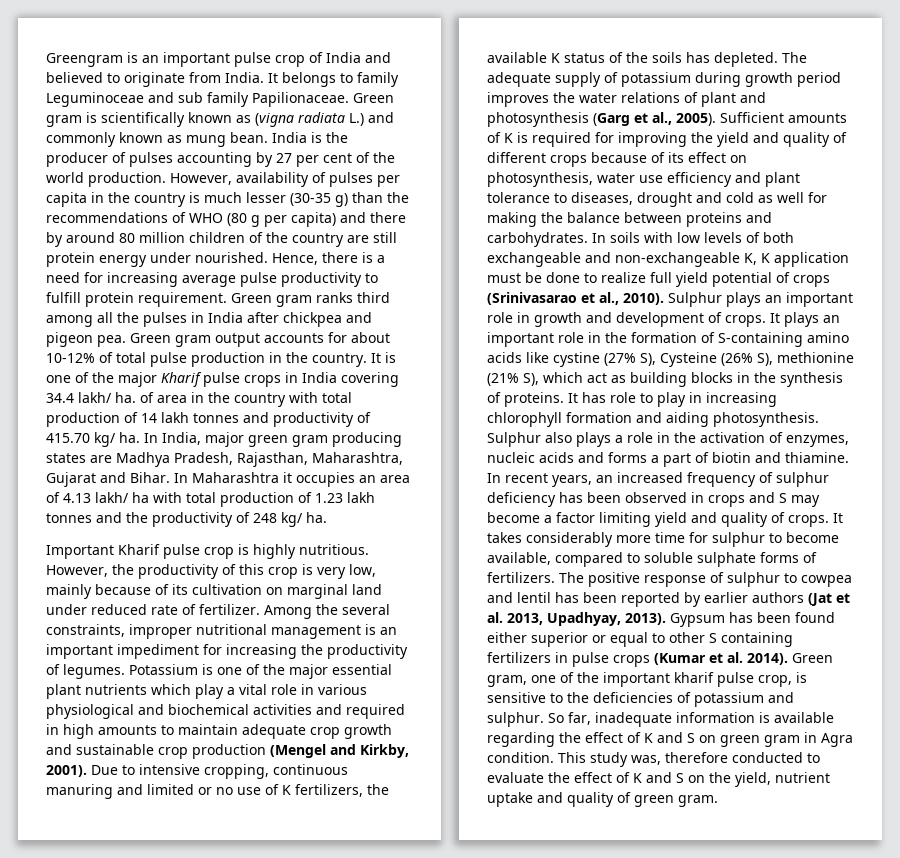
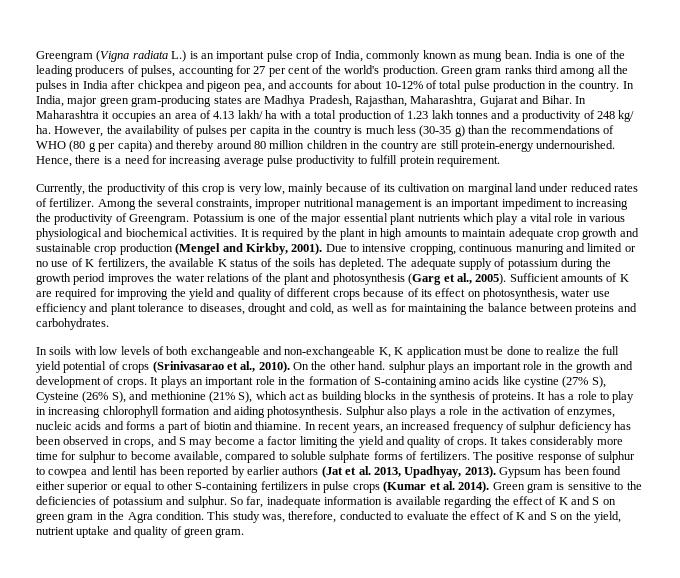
- Greengram is an important pulse crop of India and believed to originate from India. It belongs to family Leguminoceae and sub family Papilionaceae. Green gram is scientifically known as (vigna radiata L.) and commonly known as mung bean.
+ Greengram (Vigna radiata L.) is an important pulse crop of India, commonly known as mung bean.
- India is the producer of pulses accounting by 27 per cent of the world production. However, availability of pulses per capita in the country is much lesser (30-35 g) than the recommendations of WHO (80 g per capita) and there by around 80 million children of the country are still protein energy under nourished. Hence, there is a need for increasing average pulse productivity to fulfill protein requirement.
+ India is one of the leading producers of pulses, accounting for 27 per cent of the world's production.
- Green gram ranks third among all the pulses in India after chickpea and pigeon pea. Green gram output accounts for about 10-12% of total pulse production in the country.
+ Green gram ranks third among all the pulses in India after chickpea and pigeon pea, and accounts for about 10-12% of total pulse production in the country.
- It is one of the major Kharif pulse crops in India covering 34.4 lakh/ ha. of area in the country with total production of 14 lakh tonnes and productivity of 415.70 kg/ ha.
- In India, major green gram producing states are Madhya Pradesh, Rajasthan, Maharashtra, Gujarat and Bihar.
+ In India, major green gram-producing states are Madhya Pradesh, Rajasthan, Maharashtra, Gujarat and Bihar.
- In Maharashtra it occupies an area of 4.13 lakh/ ha with total production of 1.23 lakh tonnes and the productivity of 248 kg/ ha.
- Important Kharif pulse crop is highly nutritious. However, the productivity of this crop is very low, mainly because of its cultivation on marginal land under reduced rate of fertilizer.
+ In Maharashtra it occupies an area of 4.13 lakh/ ha with a total production of 1.23 lakh tonnes and a productivity of 248 kg/ ha. However, the availability of pulses per capita in the country is much less (30-35 g) than the recommendations of WHO (80 g per capita) and thereby around 80 million children in the country are still protein-energy undernourished. Hence, there is a need for increasing average pulse productivity to fulfill protein requirement.
+ Currently, the productivity of this crop is very low, mainly because of its cultivation on marginal land under reduced rates of fertilizer.
- Among the several constraints, improper nutritional management is an important impediment for increasing the productivity of legumes.
+ Among the several constraints, improper nutritional management is an important impediment to increasing the productivity of Greengram.
- Potassium is one of the major essential plant nutrients which play a vital role in various physiological and biochemical activities and required in high amounts to maintain adequate crop growth and sustainable crop production (Mengel and Kirkby, 2001).
+ Potassium is one of the major essential plant nutrients which play a vital role in various physiological and biochemical activities. It is required by the plant in high amounts to maintain adequate crop growth and sustainable crop production (Mengel and Kirkby, 2001).
- The adequate supply of potassium during growth period improves the water relations of plant and photosynthesis (Garg et al., 2005).
+ The adequate supply of potassium during the growth period improves the water relations of the plant and photosynthesis (Garg et al., 2005).
- Sufficient amounts of K is required for improving the yield and quality of different crops because of its effect on photosynthesis, water use efficiency and plant tolerance to diseases, drought and cold as well for making the balance between proteins and carbohydrates. In soils with low levels of both exchangeable and non-exchangeable K, K application must be done to realize full yield potential of crops (Srinivasarao et al., 2010).
+ Sufficient amounts of K are required for improving the yield and quality of different crops because of its effect on photosynthesis, water use efficiency and plant tolerance to diseases, drought and cold, as well as for maintaining the balance between proteins and carbohydrates.
+ In soils with low levels of both exchangeable and non-exchangeable K, K application must be done to realize the full yield potential of crops (Srinivasarao et al., 2010).
- Sulphur plays an important role in growth and development of crops.
+ On the other hand. sulphur plays an important role in the growth and development of crops.
- It plays an important role in the formation of S-containing amino acids like cystine (27% S), Cysteine (26% S), methionine (21% S), which act as building blocks in the synthesis of proteins.
+ It plays an important role in the formation of S-containing amino acids like cystine (27% S), Cysteine (26% S), and methionine (21% S), which act as building blocks in the synthesis of proteins.
- It has role to play in increasing chlorophyll formation and aiding photosynthesis.
+ It has a role to play in increasing chlorophyll formation and aiding photosynthesis.
- In recent years, an increased frequency of sulphur deficiency has been observed in crops and S may become a factor limiting yield and quality of crops.
+ In recent years, an increased frequency of sulphur deficiency has been observed in crops, and S may become a factor limiting the yield and quality of crops.
- Gypsum has been found either superior or equal to other S containing fertilizers in pulse crops (Kumar et al. 2014).
+ Gypsum has been found either superior or equal to other S-containing fertilizers in pulse crops (Kumar et al. 2014).
- Green gram, one of the important kharif pulse crop, is sensitive to the deficiencies of potassium and sulphur.
+ Green gram is sensitive to the deficiencies of potassium and sulphur.
- So far, inadequate information is available regarding the effect of K and S on green gram in Agra condition.
+ So far, inadequate information is available regarding the effect of K and S on green gram in the Agra condition.
- This study was, therefore conducted to evaluate the effect of K and S on the yield, nutrient uptake and quality of green gram.
+ This study was, therefore, conducted to evaluate the effect of K and S on the yield, nutrient uptake and quality of green gram.

